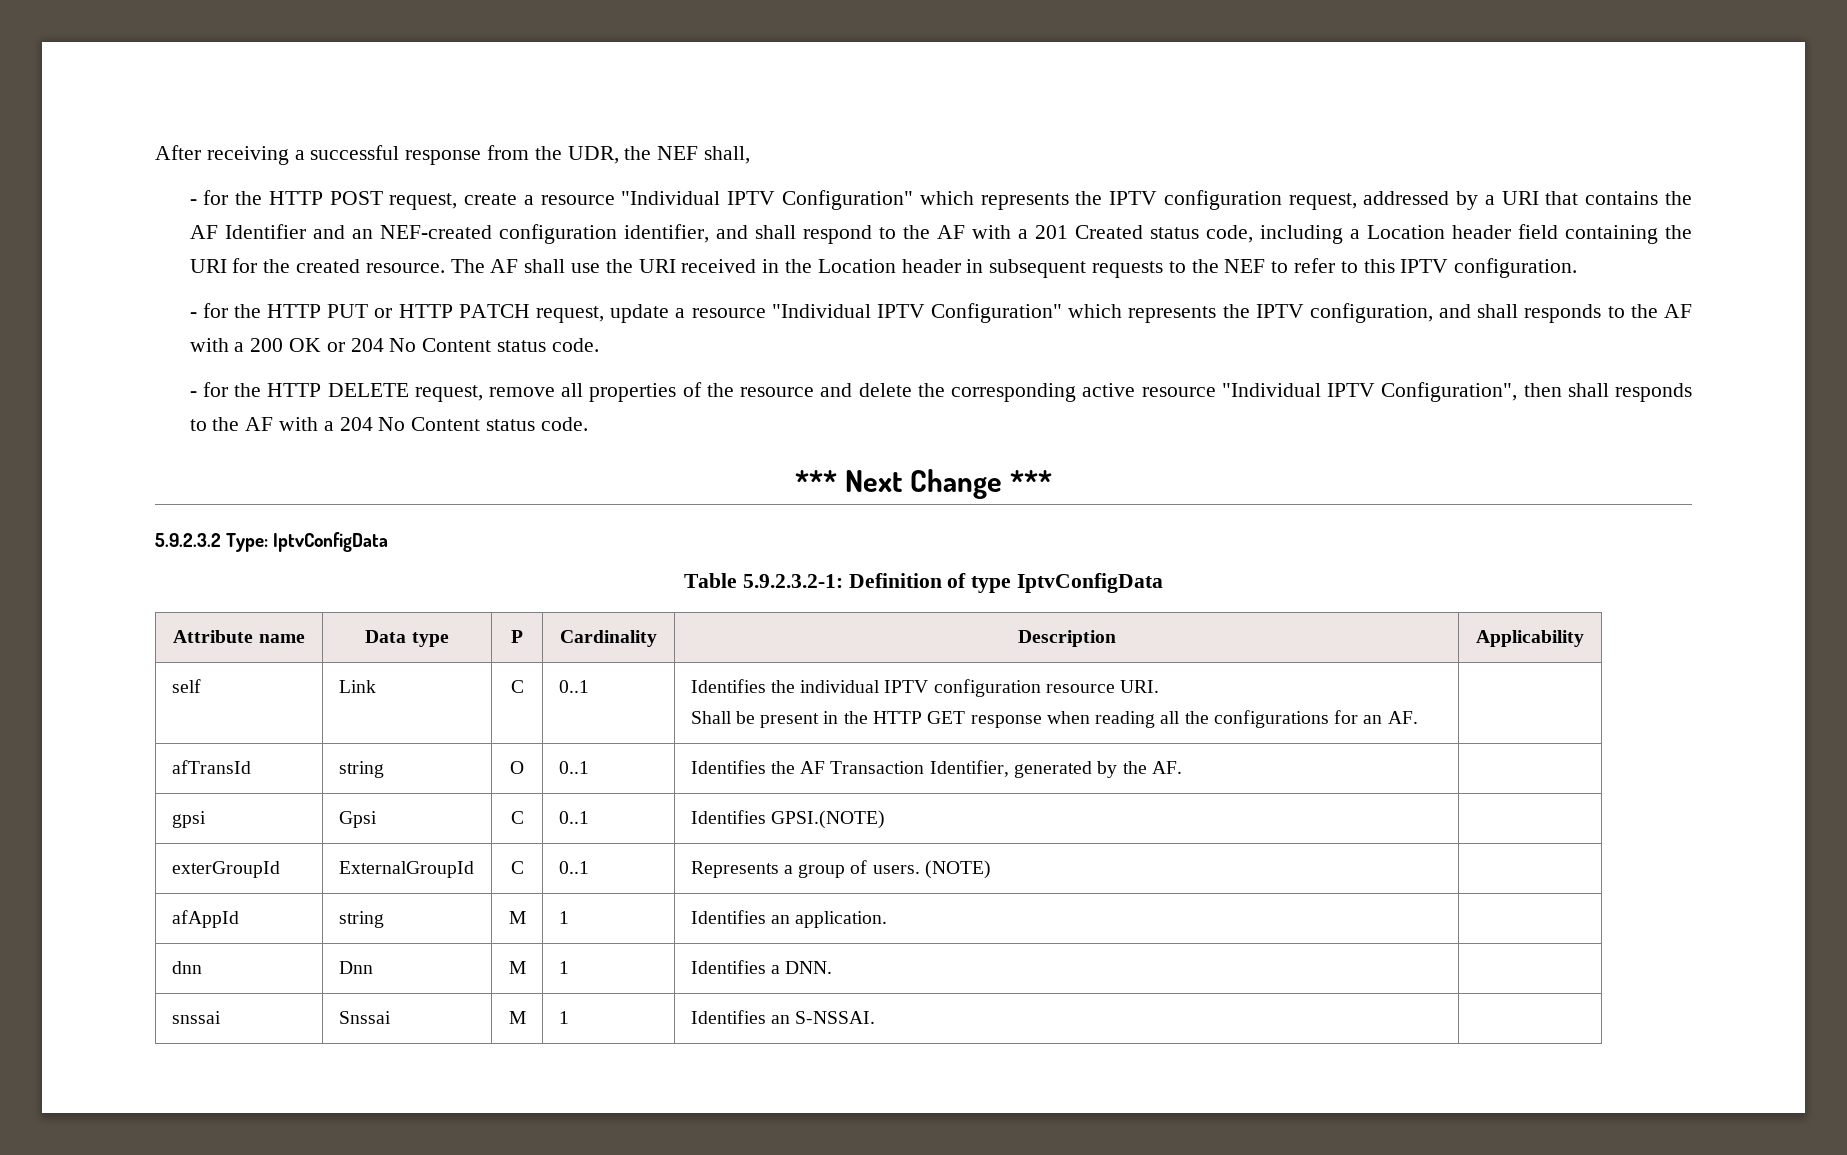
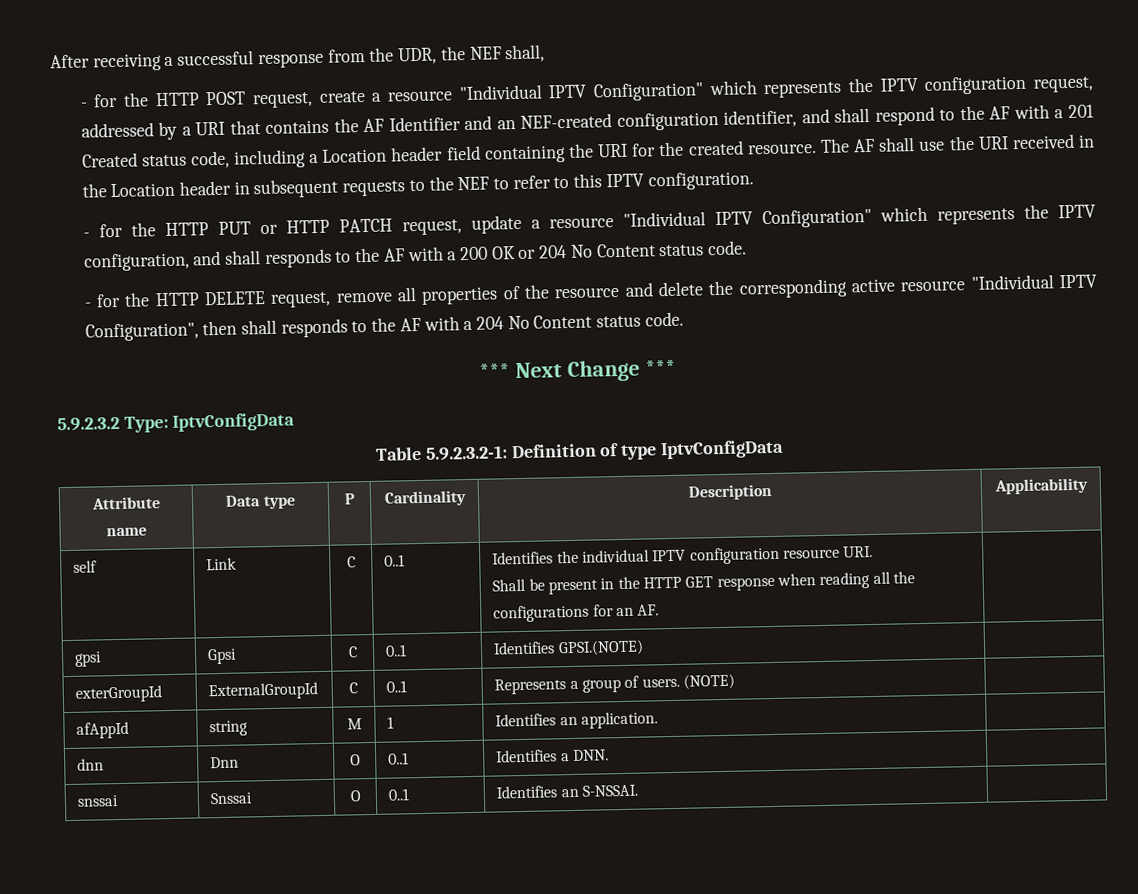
- afTransId | string | O | 0..1 | Identifies the AF Transaction Identifier, generated by the AF. |
- dnn | Dnn | M | 1 | Identifies a DNN. |
+ dnn | Dnn | O | 0..1 | Identifies a DNN. |
- snssai | Snssai | M | 1 | Identifies an S-NSSAI. |
+ snssai | Snssai | O | 0..1 | Identifies an S-NSSAI. |

